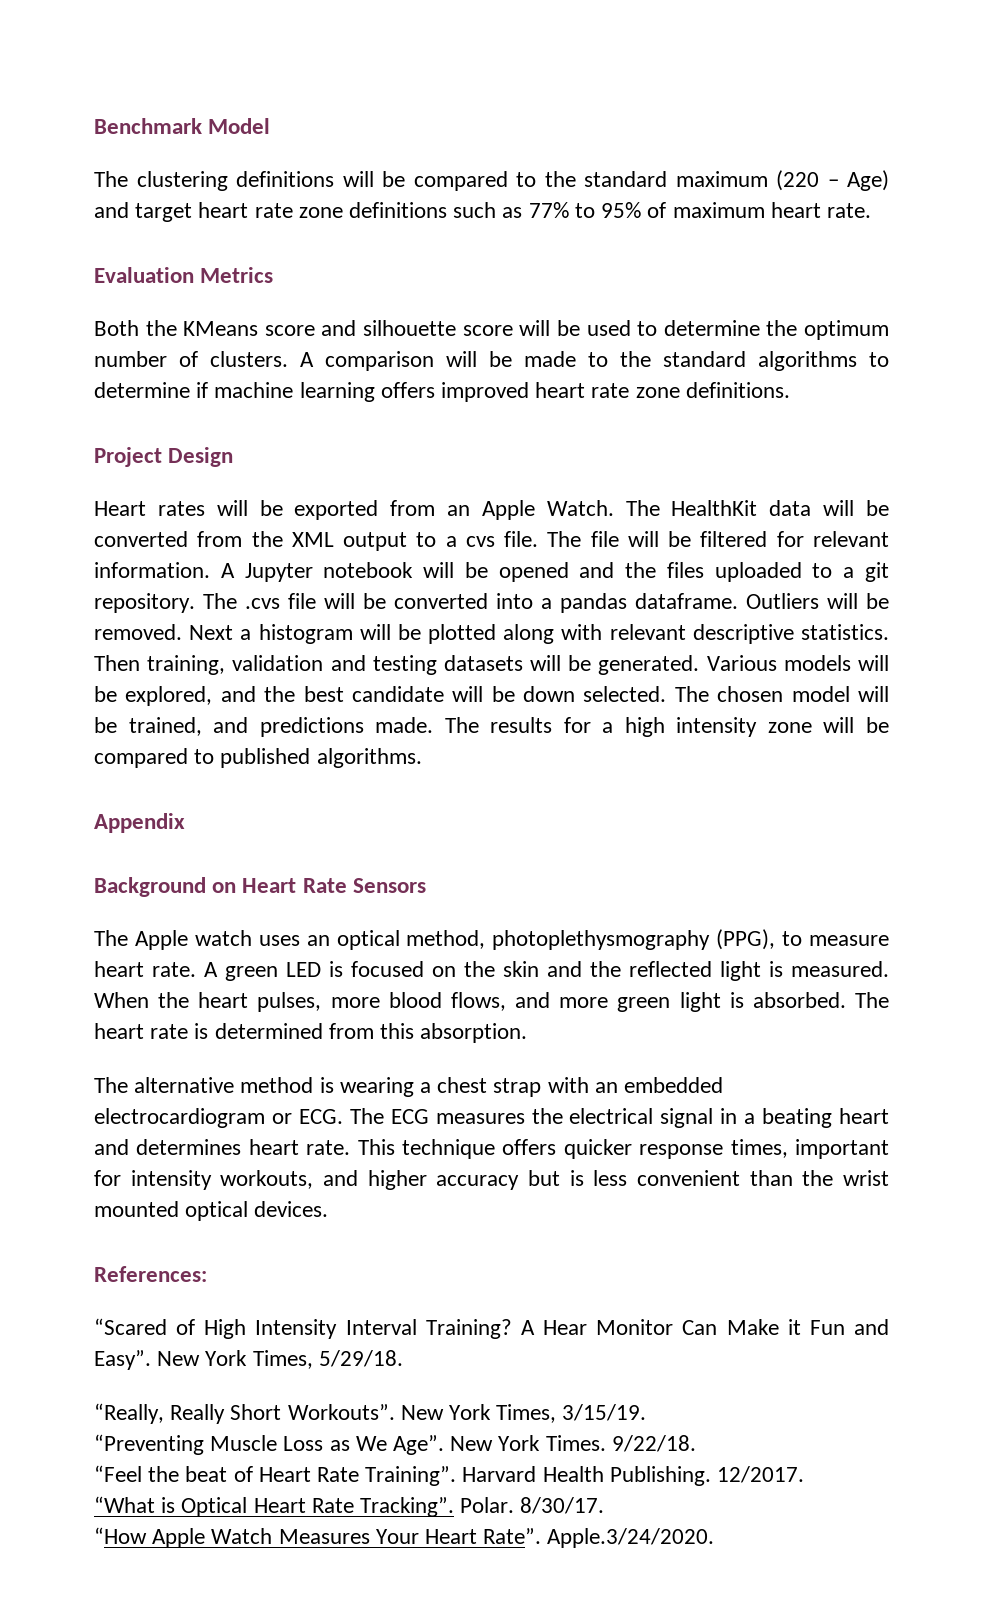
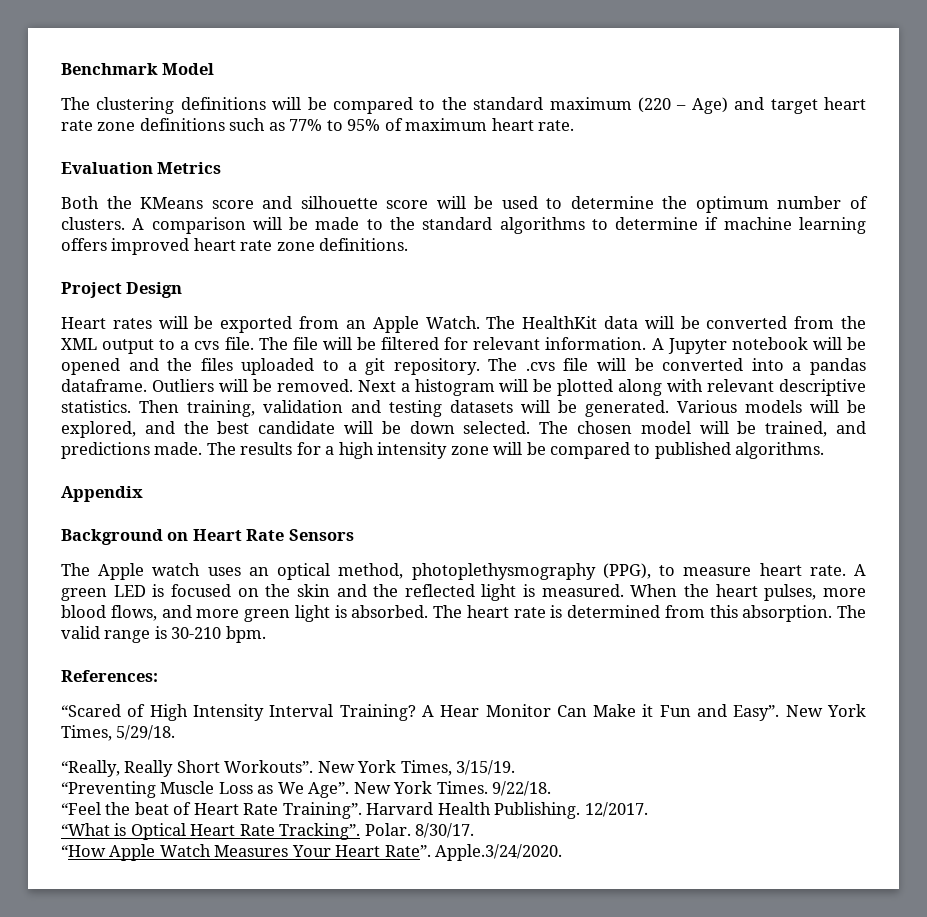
- The heart rate is determined from this absorption.
- The alternative method is wearing a chest strap with an embedded electrocardiogram or ECG. The ECG measures the electrical signal in a beating heart and determines heart rate. This technique offers quicker response times, important for intensity workouts, and higher accuracy but is less convenient than the wrist mounted optical devices.
+ The heart rate is determined from this absorption. The valid range is 30-210 bpm.

